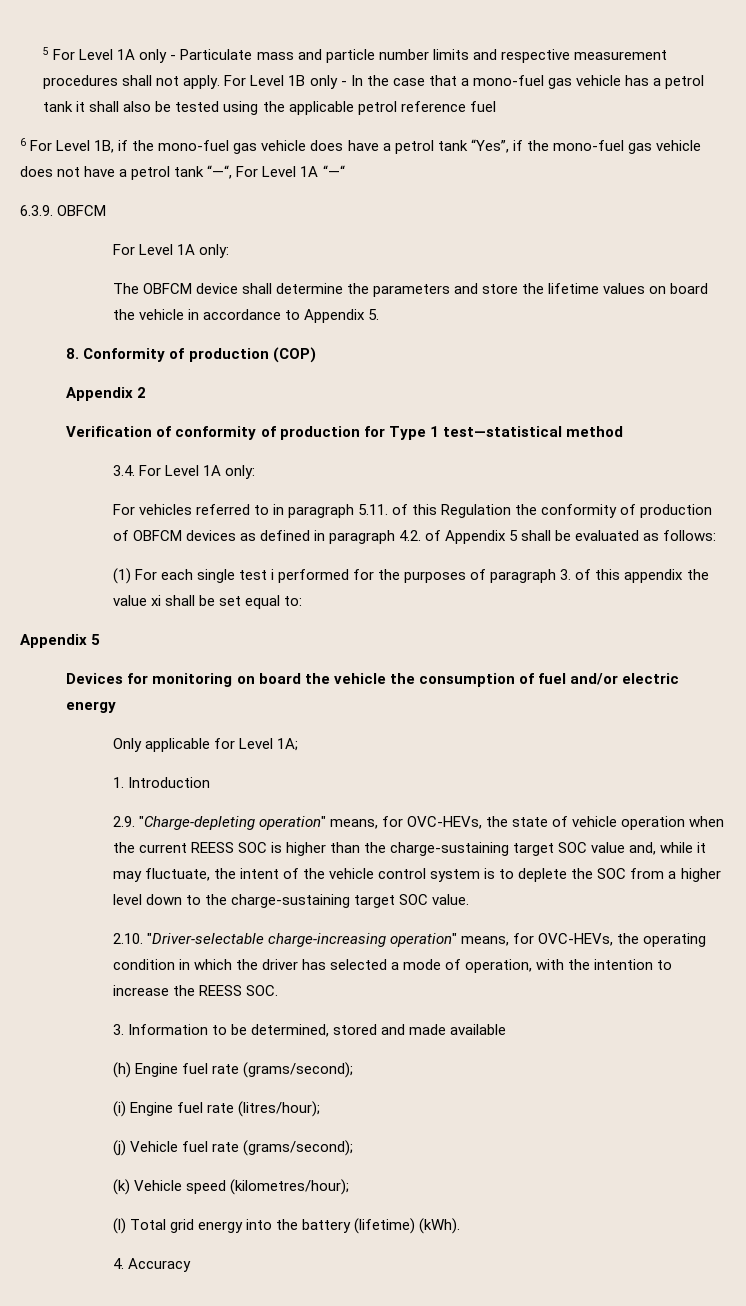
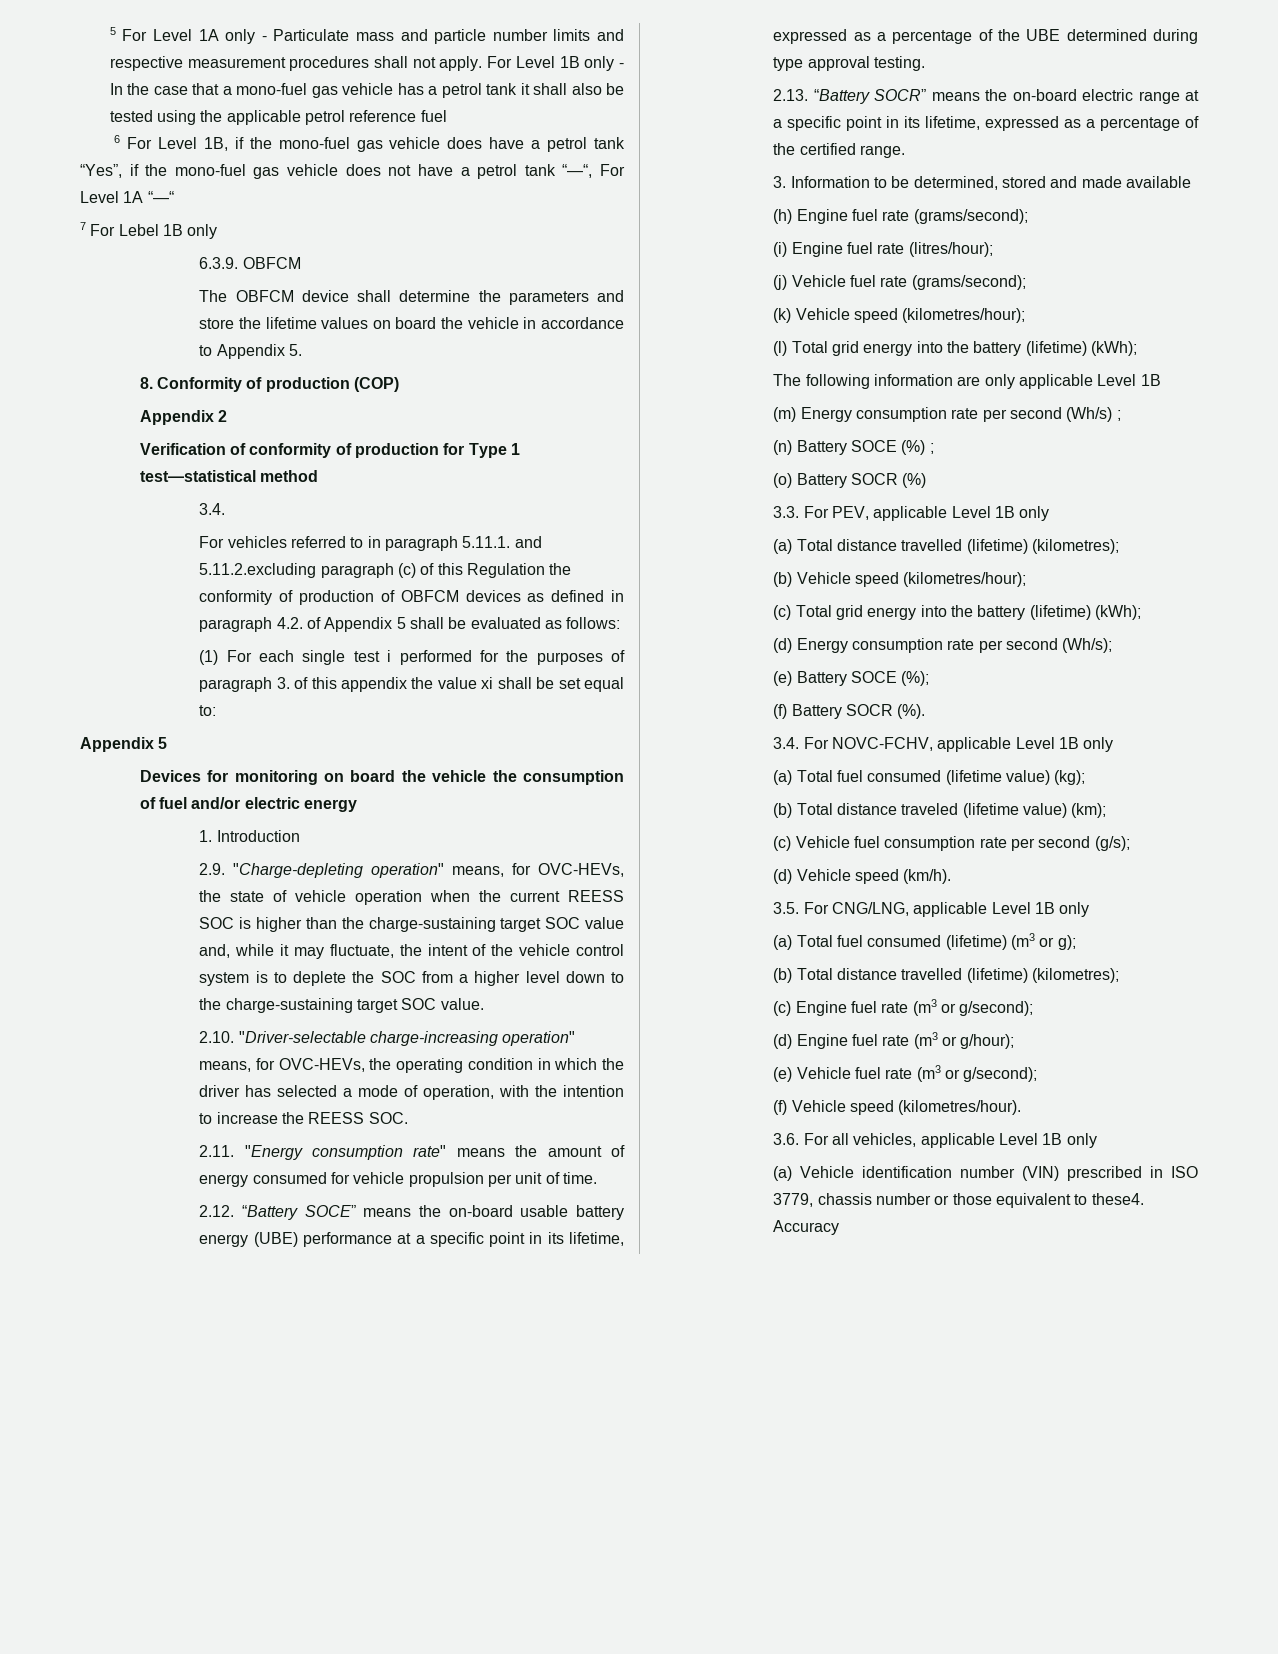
+ 7 For Lebel 1B only
  6.3.9. OBFCM
- For Level 1A only:
  Verification of conformity of production for Type 1 test—statistical method
- 3.4. For Level 1A only:
+ 3.4.
- For vehicles referred to in paragraph 5.11. of this Regulation the conformity of production of OBFCM devices as defined in paragraph 4.2. of Appendix 5 shall be evaluated as follows:
+ For vehicles referred to in paragraph 5.11.1. and 5.11.2.excluding paragraph (c) of this Regulation the conformity of production of OBFCM devices as defined in paragraph 4.2. of Appendix 5 shall be evaluated as follows:
- Only applicable for Level 1A;
+ 2.11. "Energy consumption rate" means the amount of energy consumed for vehicle propulsion per unit of time.
+ 2.12. “Battery SOCE” means the on-board usable battery energy (UBE) performance at a specific point in its lifetime, expressed as a percentage of the UBE determined during type approval testing.
+ 2.13. “Battery SOCR” means the on-board electric range at a specific point in its lifetime, expressed as a percentage of the certified range.
- (l) Total grid energy into the battery (lifetime) (kWh).
- 4. Accuracy
+ (l) Total grid energy into the battery (lifetime) (kWh);
+ The following information are only applicable Level 1B
+ (m) Energy consumption rate per second (Wh/s) ;
+ (n) Battery SOCE (%) ;
+ (o) Battery SOCR (%)
+ 3.3. For PEV, applicable Level 1B only
+ (a) Total distance travelled (lifetime) (kilometres);
+ (b) Vehicle speed (kilometres/hour);
+ (c) Total grid energy into the battery (lifetime) (kWh);
+ (d) Energy consumption rate per second (Wh/s);
+ (e) Battery SOCE (%);
+ (f) Battery SOCR (%).
+ 3.4. For NOVC-FCHV, applicable Level 1B only
+ (a) Total fuel consumed (lifetime value) (kg);
+ (b) Total distance traveled (lifetime value) (km);
+ (c) Vehicle fuel consumption rate per second (g/s);
+ (d) Vehicle speed (km/h).
+ 3.5. For CNG/LNG, applicable Level 1B only
+ (a) Total fuel consumed (lifetime) (m3 or g);
+ (b) Total distance travelled (lifetime) (kilometres);
+ (c) Engine fuel rate (m3 or g/second);
+ (d) Engine fuel rate (m3 or g/hour);
+ (e) Vehicle fuel rate (m3 or g/second);
+ (f) Vehicle speed (kilometres/hour).
+ 3.6. For all vehicles, applicable Level 1B only
+ (a) Vehicle identification number (VIN) prescribed in ISO 3779, chassis number or those equivalent to these4. Accuracy

